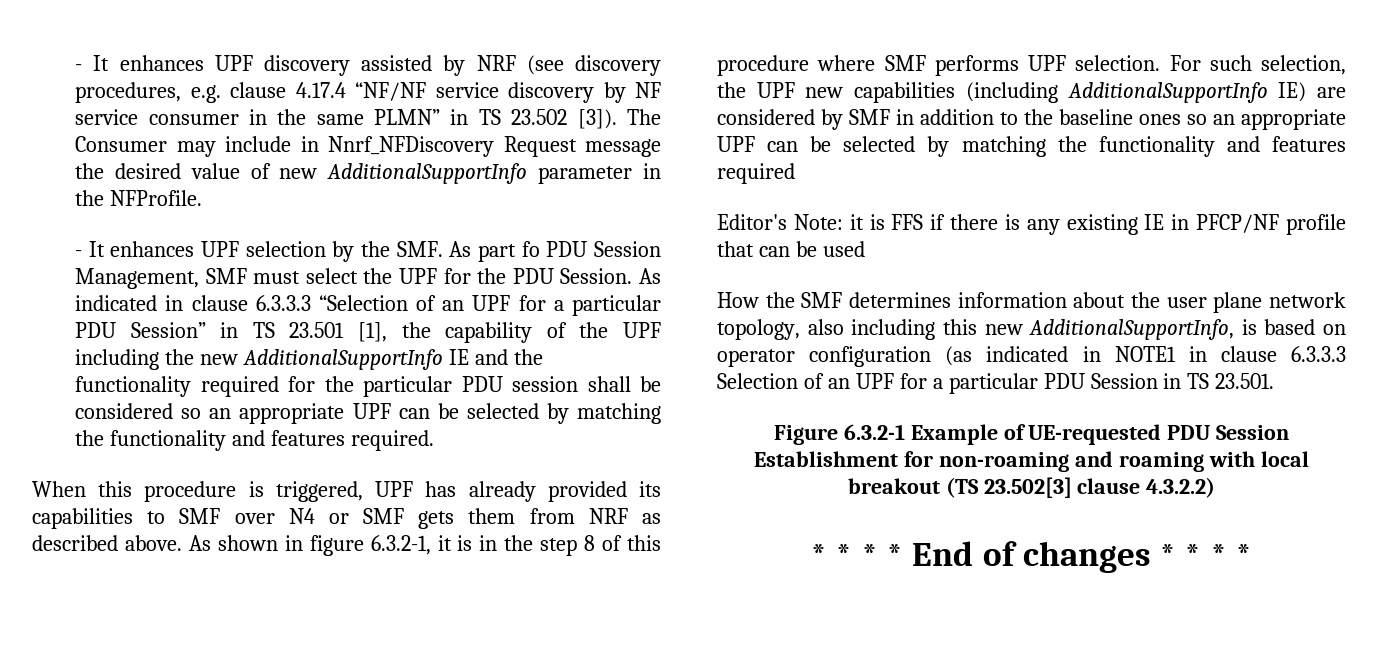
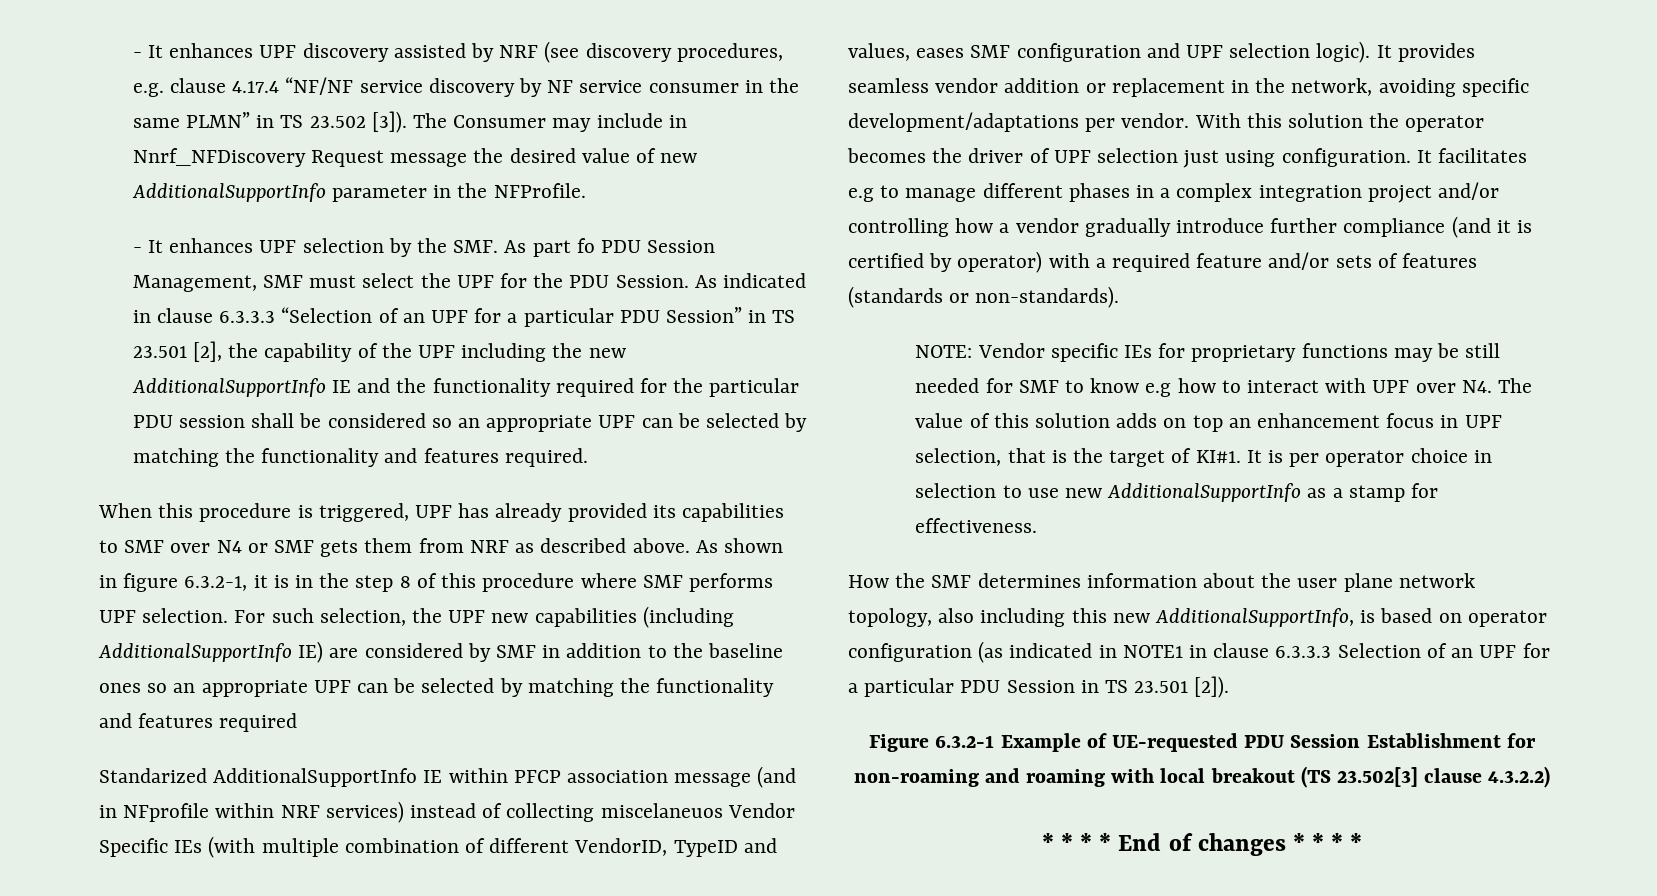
- As indicated in clause 6.3.3.3 “Selection of an UPF for a particular PDU Session” in TS 23.501 [1], the capability of the UPF including the new AdditionalSupportInfo IE and the functionality required for the particular PDU session shall be considered so an appropriate UPF can be selected by matching the functionality and features required.
+ As indicated in clause 6.3.3.3 “Selection of an UPF for a particular PDU Session” in TS 23.501 [2], the capability of the UPF including the new AdditionalSupportInfo IE and the functionality required for the particular PDU session shall be considered so an appropriate UPF can be selected by matching the functionality and features required.
- Editor's Note: it is FFS if there is any existing IE in PFCP/NF profile that can be used
+ Standarized AdditionalSupportInfo IE within PFCP association message (and in NFprofile within NRF services) instead of collecting miscelaneuos Vendor Specific IEs (with multiple combination of different VendorID, TypeID and values, eases SMF configuration and UPF selection logic). It provides seamless vendor addition or replacement in the network, avoiding specific development/adaptations per vendor. With this solution the operator becomes the driver of UPF selection just using configuration. It facilitates e.g to manage different phases in a complex integration project and/or controlling how a vendor gradually introduce further compliance (and it is certified by operator) with a required feature and/or sets of features (standards or non-standards).
+ NOTE: Vendor specific IEs for proprietary functions may be still needed for SMF to know e.g how to interact with UPF over N4. The value of this solution adds on top an enhancement focus in UPF selection, that is the target of KI#1. It is per operator choice in selection to use new AdditionalSupportInfo as a stamp for effectiveness.
- How the SMF determines information about the user plane network topology, also including this new AdditionalSupportInfo, is based on operator configuration (as indicated in NOTE1 in clause 6.3.3.3 Selection of an UPF for a particular PDU Session in TS 23.501.
+ How the SMF determines information about the user plane network topology, also including this new AdditionalSupportInfo, is based on operator configuration (as indicated in NOTE1 in clause 6.3.3.3 Selection of an UPF for a particular PDU Session in TS 23.501 [2]).

